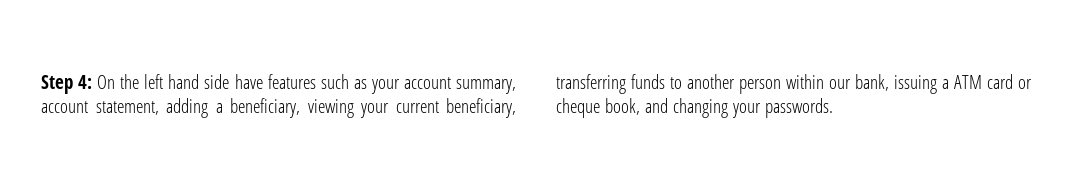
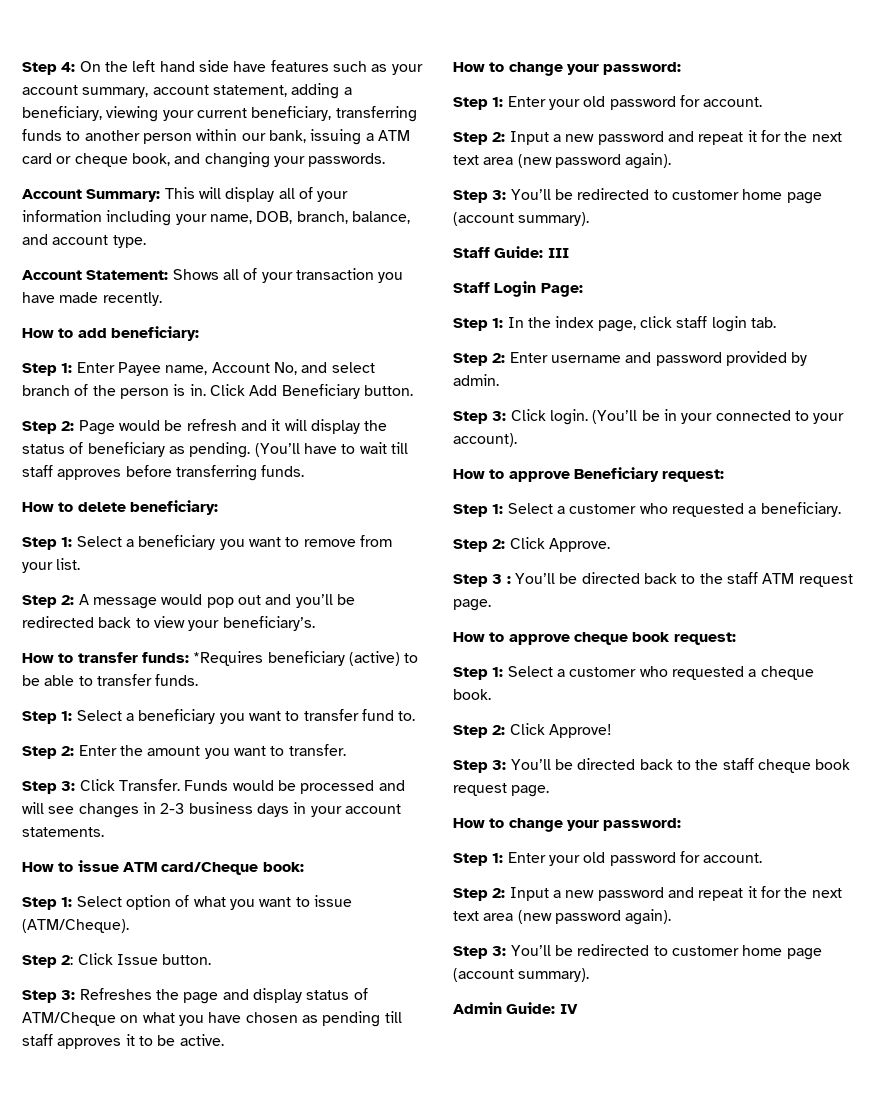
+ Account Summary: This will display all of your information including your name, DOB, branch, balance, and account type.
+ Account Statement: Shows all of your transaction you have made recently.
+ How to add beneficiary:
+ Step 1: Enter Payee name, Account No, and select branch of the person is in. Click Add Beneficiary button.
+ Step 2: Page would be refresh and it will display the status of beneficiary as pending. (You’ll have to wait till staff approves before transferring funds.
+ How to delete beneficiary:
+ Step 1: Select a beneficiary you want to remove from your list.
+ Step 2: A message would pop out and you’ll be redirected back to view your beneficiary’s.
+ How to transfer funds: *Requires beneficiary (active) to be able to transfer funds.
+ Step 1: Select a beneficiary you want to transfer fund to.
+ Step 2: Enter the amount you want to transfer.
+ Step 3: Click Transfer. Funds would be processed and will see changes in 2-3 business days in your account statements.
+ How to issue ATM card/Cheque book:
+ Step 1: Select option of what you want to issue (ATM/Cheque).
+ Step 2: Click Issue button.
+ Step 3: Refreshes the page and display status of ATM/Cheque on what you have chosen as pending till staff approves it to be active.
+ How to change your password:
+ Step 1: Enter your old password for account.
+ Step 2: Input a new password and repeat it for the next text area (new password again).
+ Step 3: You’ll be redirected to customer home page (account summary).
+ Staff Guide: III
+ Staff Login Page:
+ Step 1: In the index page, click staff login tab.
+ Step 2: Enter username and password provided by admin.
+ Step 3: Click login. (You’ll be in your connected to your account).
+ How to approve Beneficiary request:
+ Step 1: Select a customer who requested a beneficiary.
+ Step 2: Click Approve.
+ Step 3 : You’ll be directed back to the staff ATM request page.
+ How to approve cheque book request:
+ Step 1: Select a customer who requested a cheque book.
+ Step 2: Click Approve!
+ Step 3: You’ll be directed back to the staff cheque book request page.
+ How to change your password:
+ Step 1: Enter your old password for account.
+ Step 2: Input a new password and repeat it for the next text area (new password again).
+ Step 3: You’ll be redirected to customer home page (account summary).
+ Admin Guide: IV

